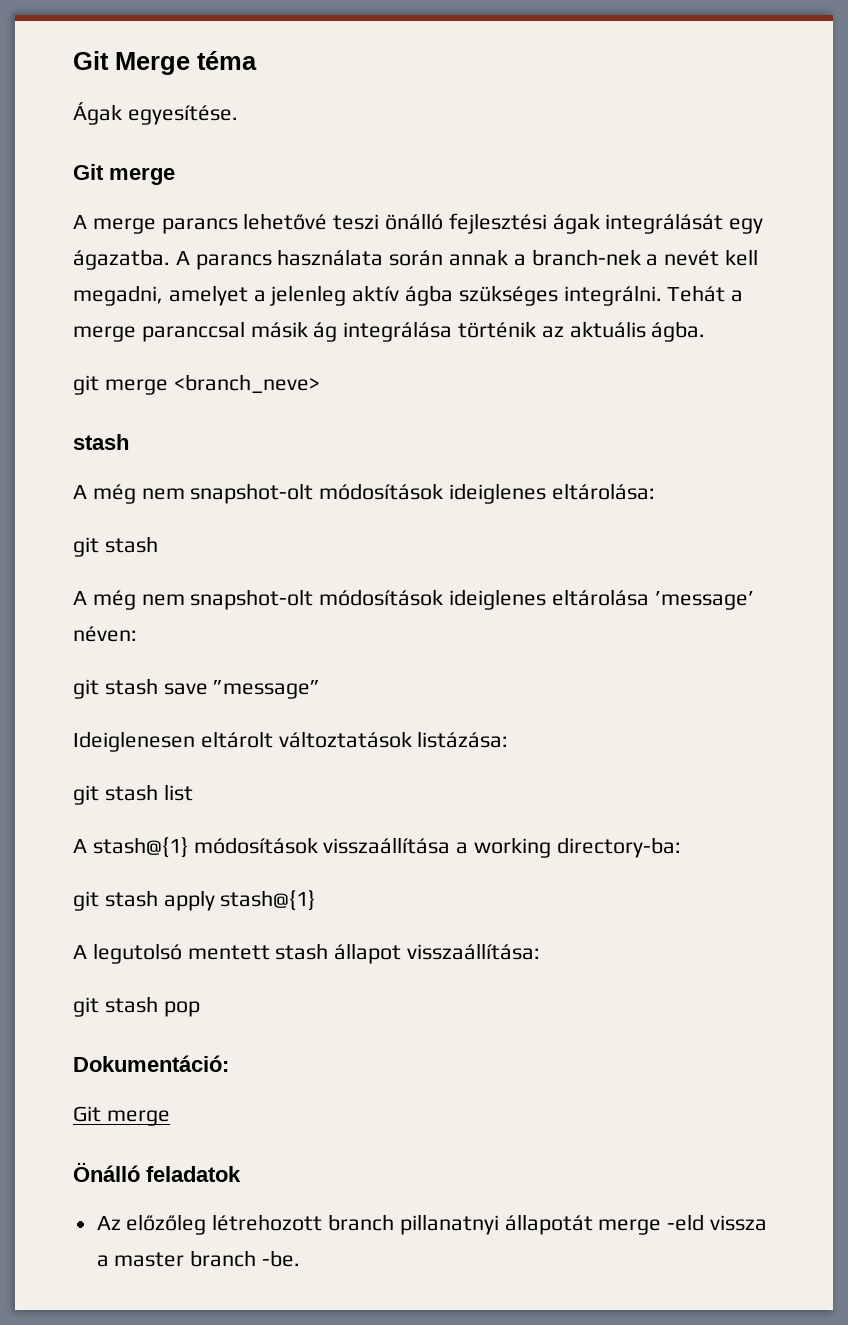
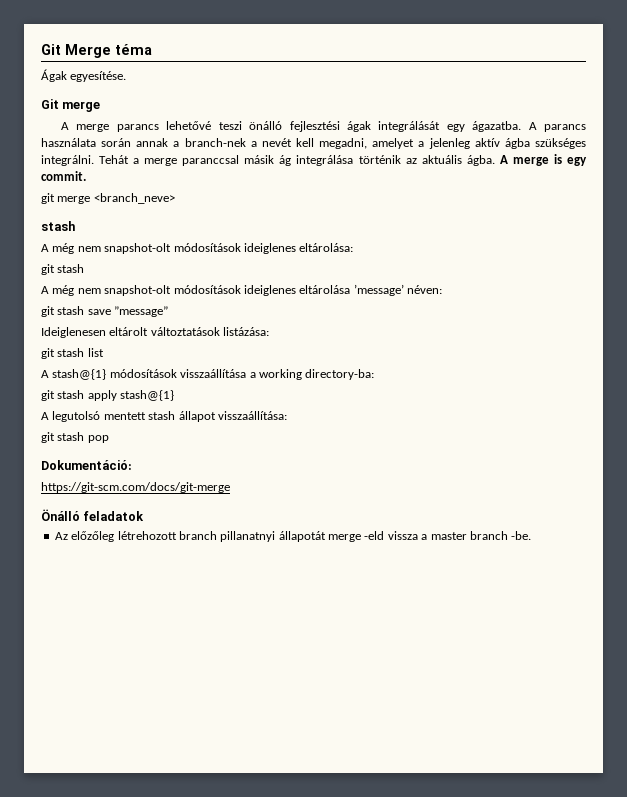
+ A merge is egy commit.
  Dokumentáció:
- Git merge
+ https://git-scm.com/docs/git-merge

